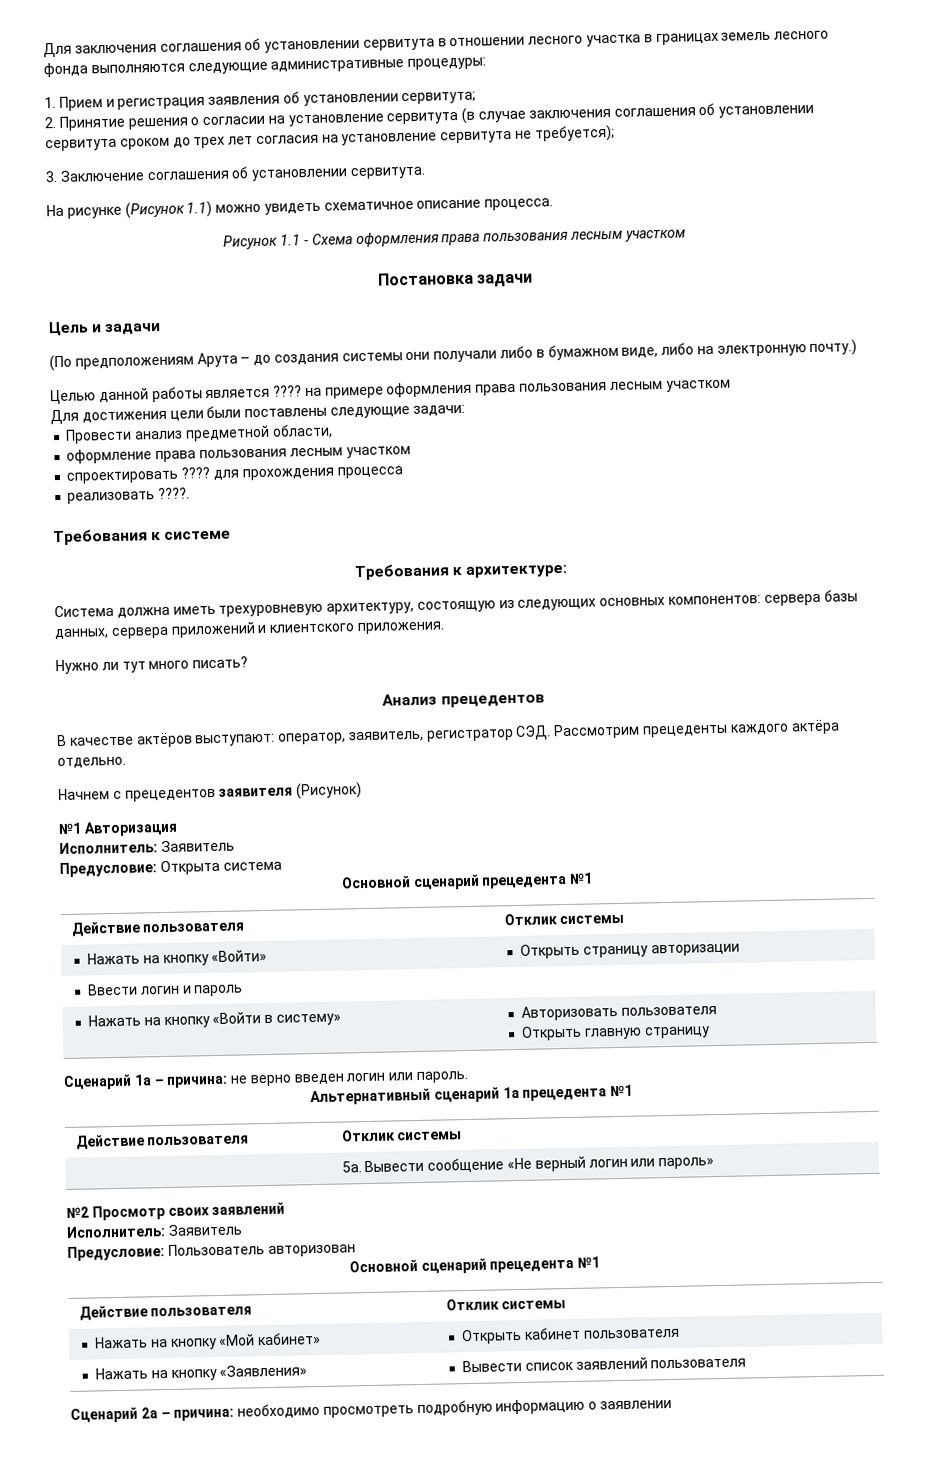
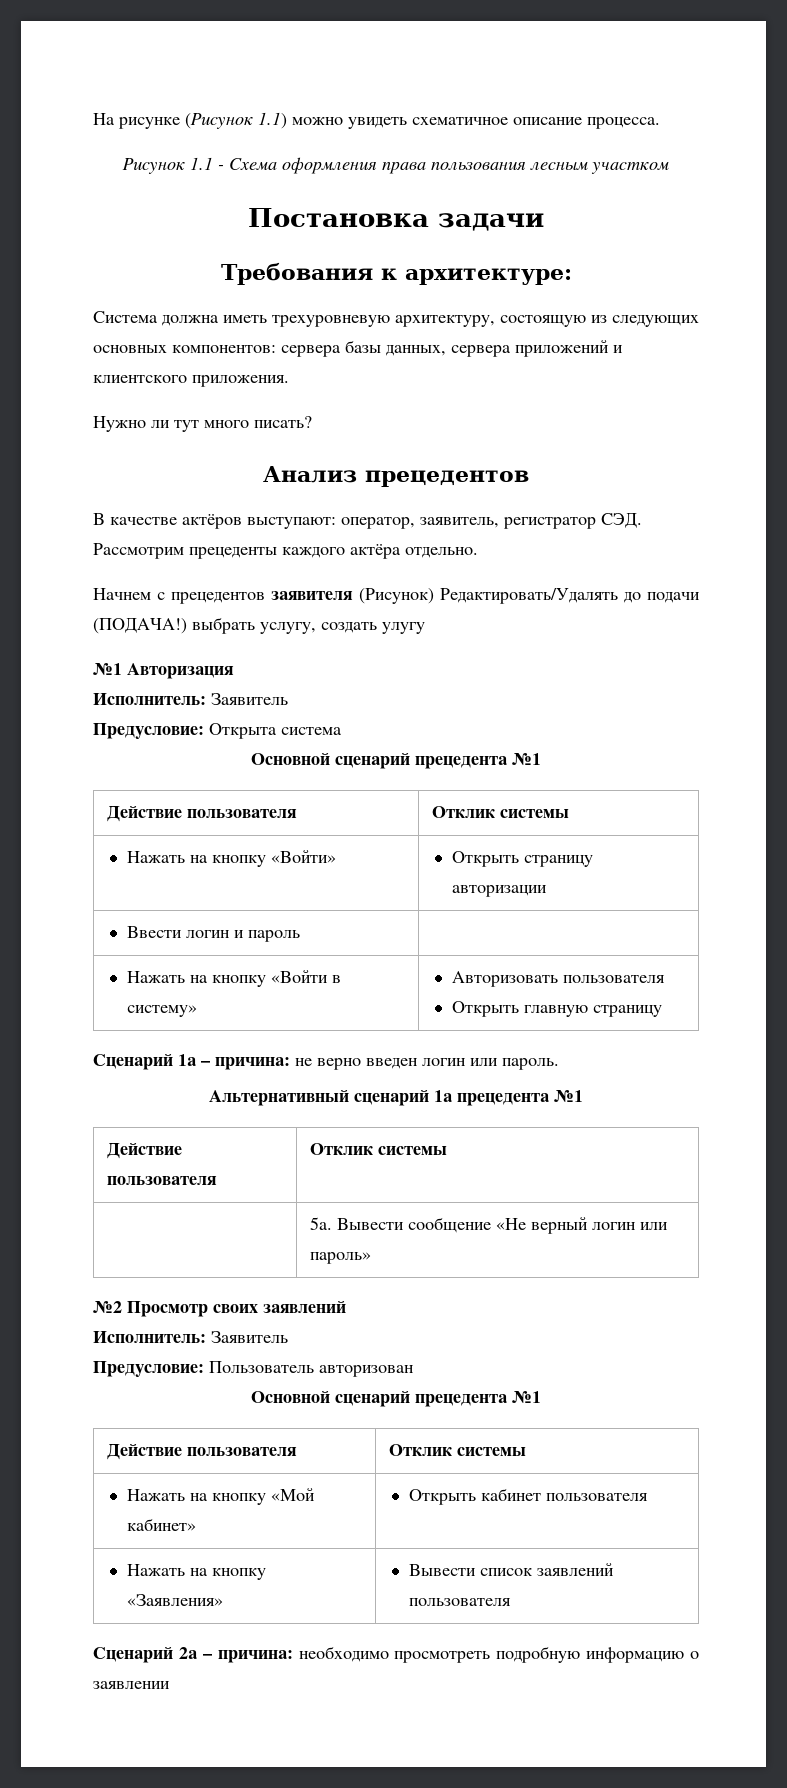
- Для заключения соглашения об установлении сервитута в отношении лесного участка в границах земель лесного фонда выполняются следующие административные процедуры:
- 1. Прием и регистрация заявления об установлении сервитута;
- 2. Принятие решения о согласии на установление сервитута (в случае заключения соглашения об установлении сервитута сроком до трех лет согласия на установление сервитута не требуется);
- 3. Заключение соглашения об установлении сервитута.
- Цель и задачи
- (По предположениям Арута – до создания системы они получали либо в бумажном виде, либо на электронную почту.)
- Целью данной работы является ???? на примере оформления права пользования лесным участком
- Для достижения цели были поставлены следующие задачи:
- Провести анализ предметной области,
- оформление права пользования лесным участком
- спроектировать ???? для прохождения процесса
- реализовать ????.
- Требования к системе
- Начнем с прецедентов заявителя (Рисунок)
+ Начнем с прецедентов заявителя (Рисунок) Редактировать/Удалять до подачи (ПОДАЧА!) выбрать услугу, создать улугу

